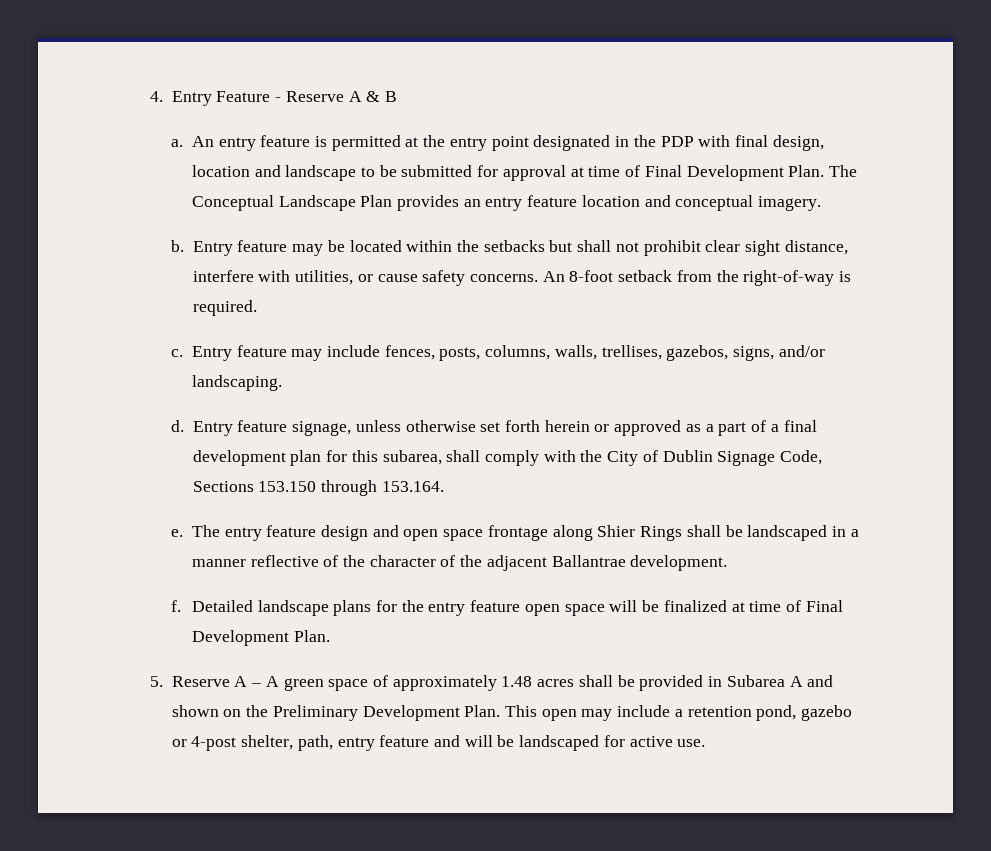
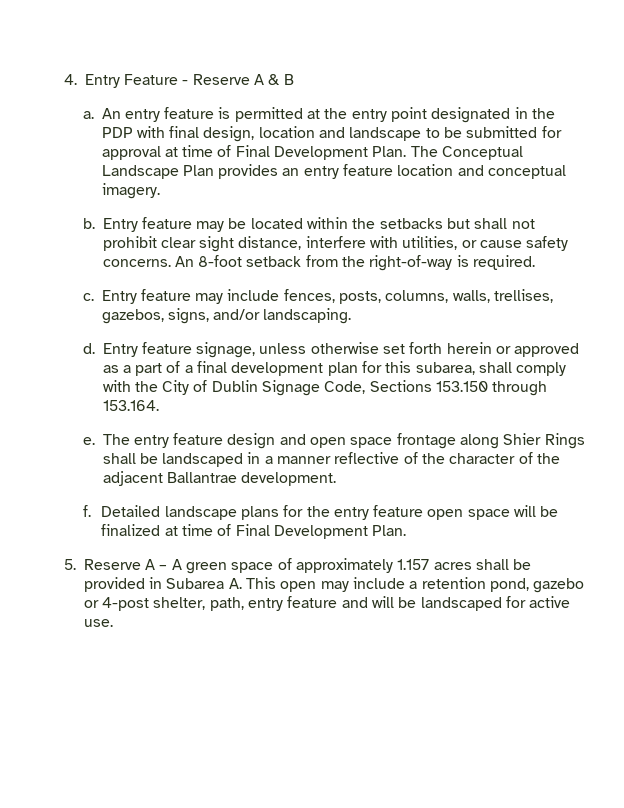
- 5. Reserve A – A green space of approximately 1.48 acres shall be provided in Subarea A and shown on the Preliminary Development Plan. This open may include a retention pond, gazebo or 4-post shelter, path, entry feature and will be landscaped for active use.
+ 5. Reserve A – A green space of approximately 1.157 acres shall be provided in Subarea A. This open may include a retention pond, gazebo or 4-post shelter, path, entry feature and will be landscaped for active use.

